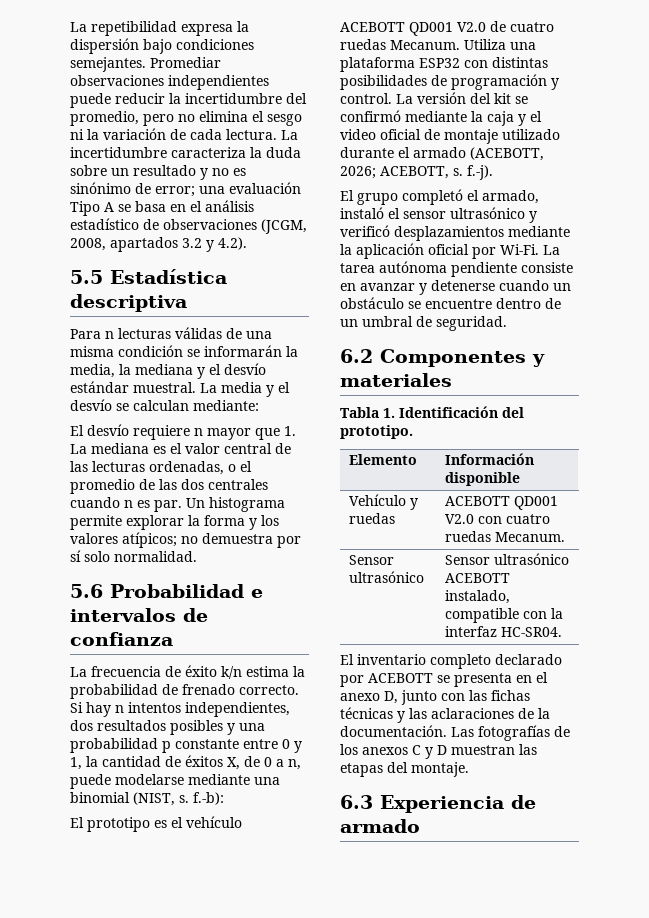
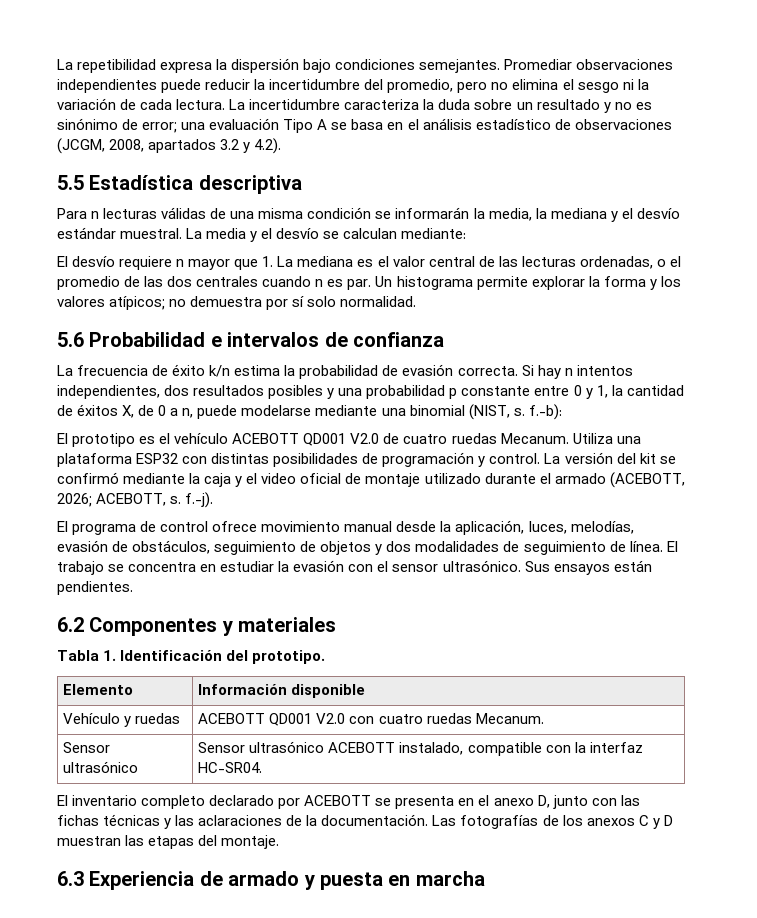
- La frecuencia de éxito k/n estima la probabilidad de frenado correcto.
+ La frecuencia de éxito k/n estima la probabilidad de evasión correcta.
- El grupo completó el armado, instaló el sensor ultrasónico y verificó desplazamientos mediante la aplicación oficial por Wi-Fi. La tarea autónoma pendiente consiste en avanzar y detenerse cuando un obstáculo se encuentre dentro de un umbral de seguridad.
+ El programa de control ofrece movimiento manual desde la aplicación, luces, melodías, evasión de obstáculos, seguimiento de objetos y dos modalidades de seguimiento de línea. El trabajo se concentra en estudiar la evasión con el sensor ultrasónico. Sus ensayos están pendientes.
- 6.3 Experiencia de armado
+ 6.3 Experiencia de armado y puesta en marcha

